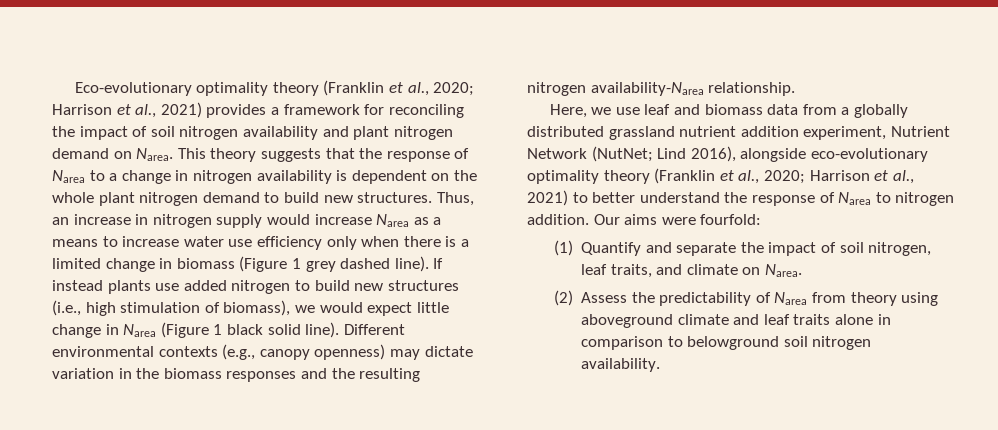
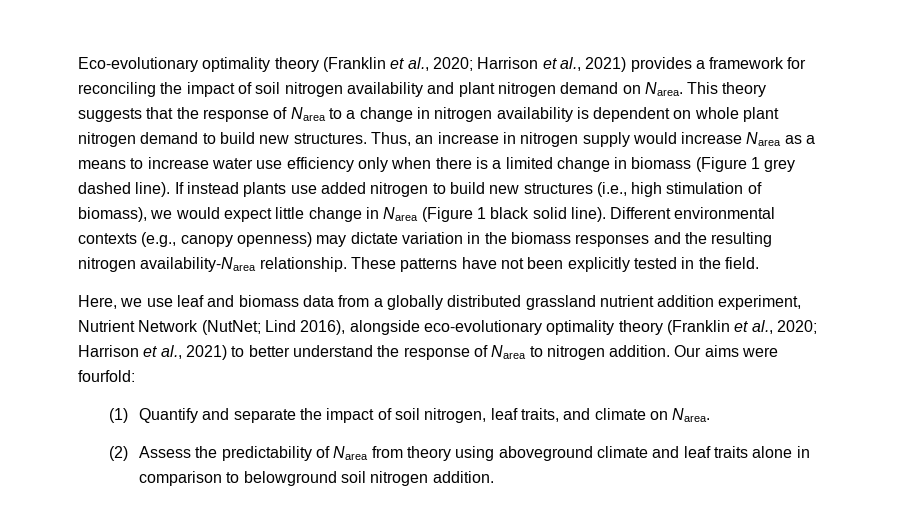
- This theory suggests that the response of Narea to a change in nitrogen availability is dependent on the whole plant nitrogen demand to build new structures.
+ This theory suggests that the response of Narea to a change in nitrogen availability is dependent on whole plant nitrogen demand to build new structures.
+ These patterns have not been explicitly tested in the field.
- (2) Assess the predictability of Narea from theory using aboveground climate and leaf traits alone in comparison to belowground soil nitrogen availability.
+ (2) Assess the predictability of Narea from theory using aboveground climate and leaf traits alone in comparison to belowground soil nitrogen addition.

